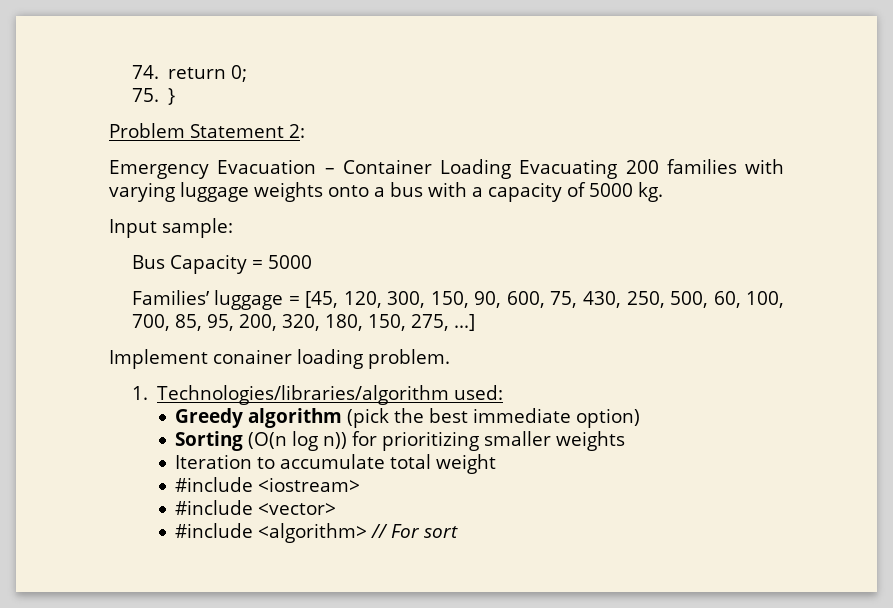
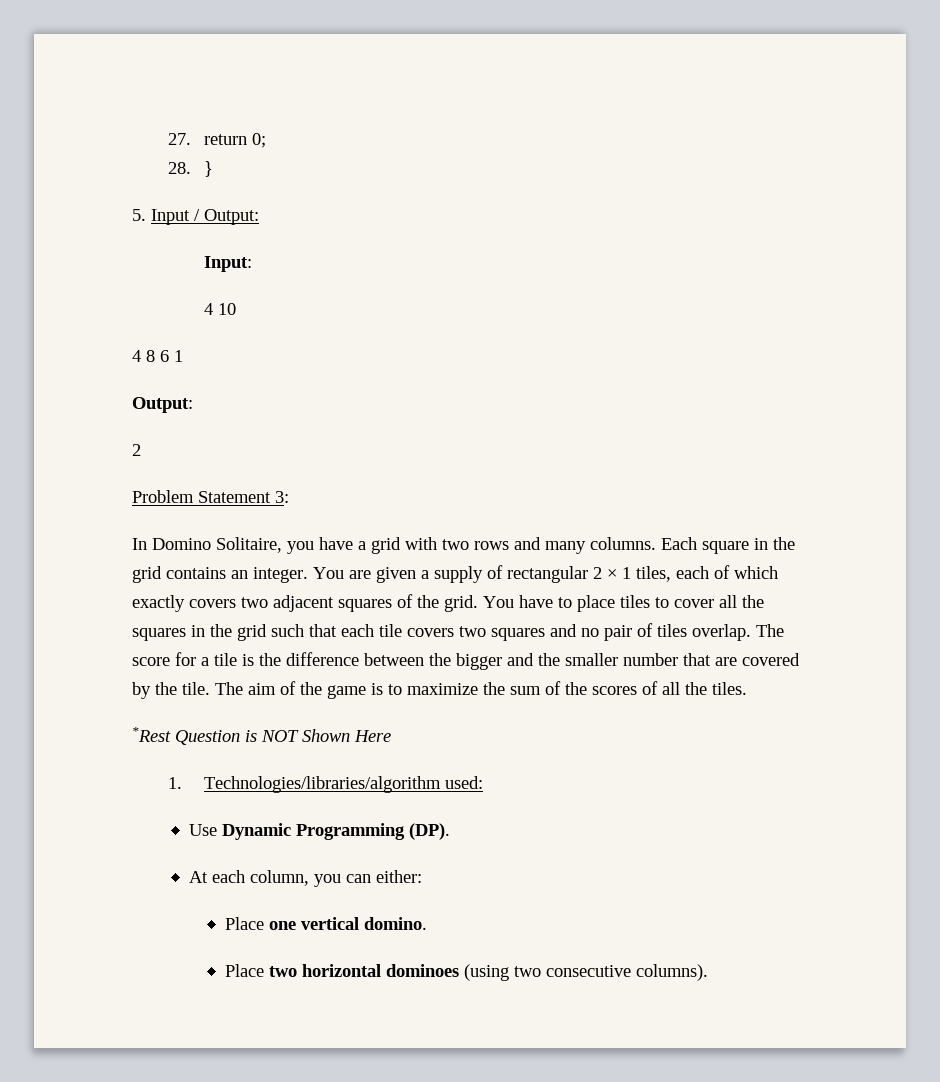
- 74. return 0;
+ 27. return 0;
- 75. }
+ 28. }
- Problem Statement 2:
- Emergency Evacuation – Container Loading Evacuating 200 families with varying luggage weights onto a bus with a capacity of 5000 kg.
- Input sample:
- Bus Capacity = 5000
- Families’ luggage = [45, 120, 300, 150, 90, 600, 75, 430, 250, 500, 60, 100, 700, 85, 95, 200, 320, 180, 150, 275, ...]
- Implement conainer loading problem.
+ 5. Input / Output:
+ Input:
+ 4 10
+ 4 8 6 1
+ Output:
+ 2
+ Problem Statement 3:
+ In Domino Solitaire, you have a grid with two rows and many columns. Each square in the grid contains an integer. You are given a supply of rectangular 2 × 1 tiles, each of which exactly covers two adjacent squares of the grid. You have to place tiles to cover all the squares in the grid such that each tile covers two squares and no pair of tiles overlap. The score for a tile is the difference between the bigger and the smaller number that are covered by the tile. The aim of the game is to maximize the sum of the scores of all the tiles.
+ *Rest Question is NOT Shown Here
  1. Technologies/libraries/algorithm used:
- Greedy algorithm (pick the best immediate option)
- Sorting (O(n log n)) for prioritizing smaller weights
- Iteration to accumulate total weight
- #include <iostream>
- #include <vector>
- #include <algorithm> // For sort
+ Use Dynamic Programming (DP).
+ At each column, you can either:
+ Place one vertical domino.
+ Place two horizontal dominoes (using two consecutive columns).

